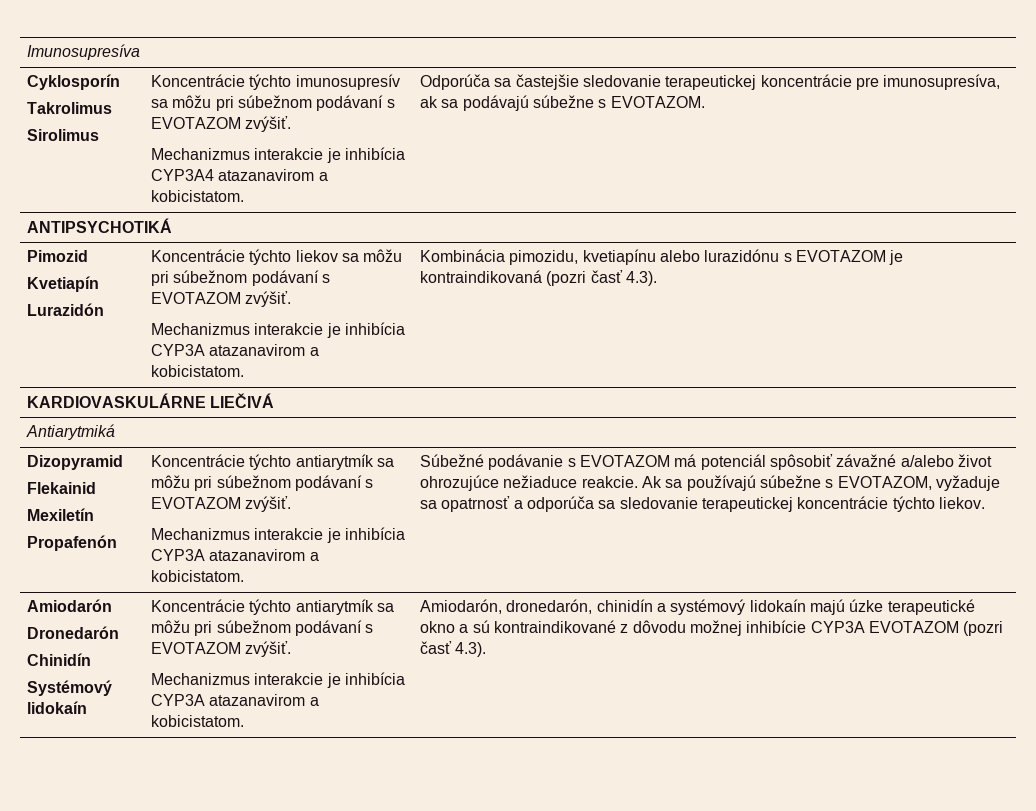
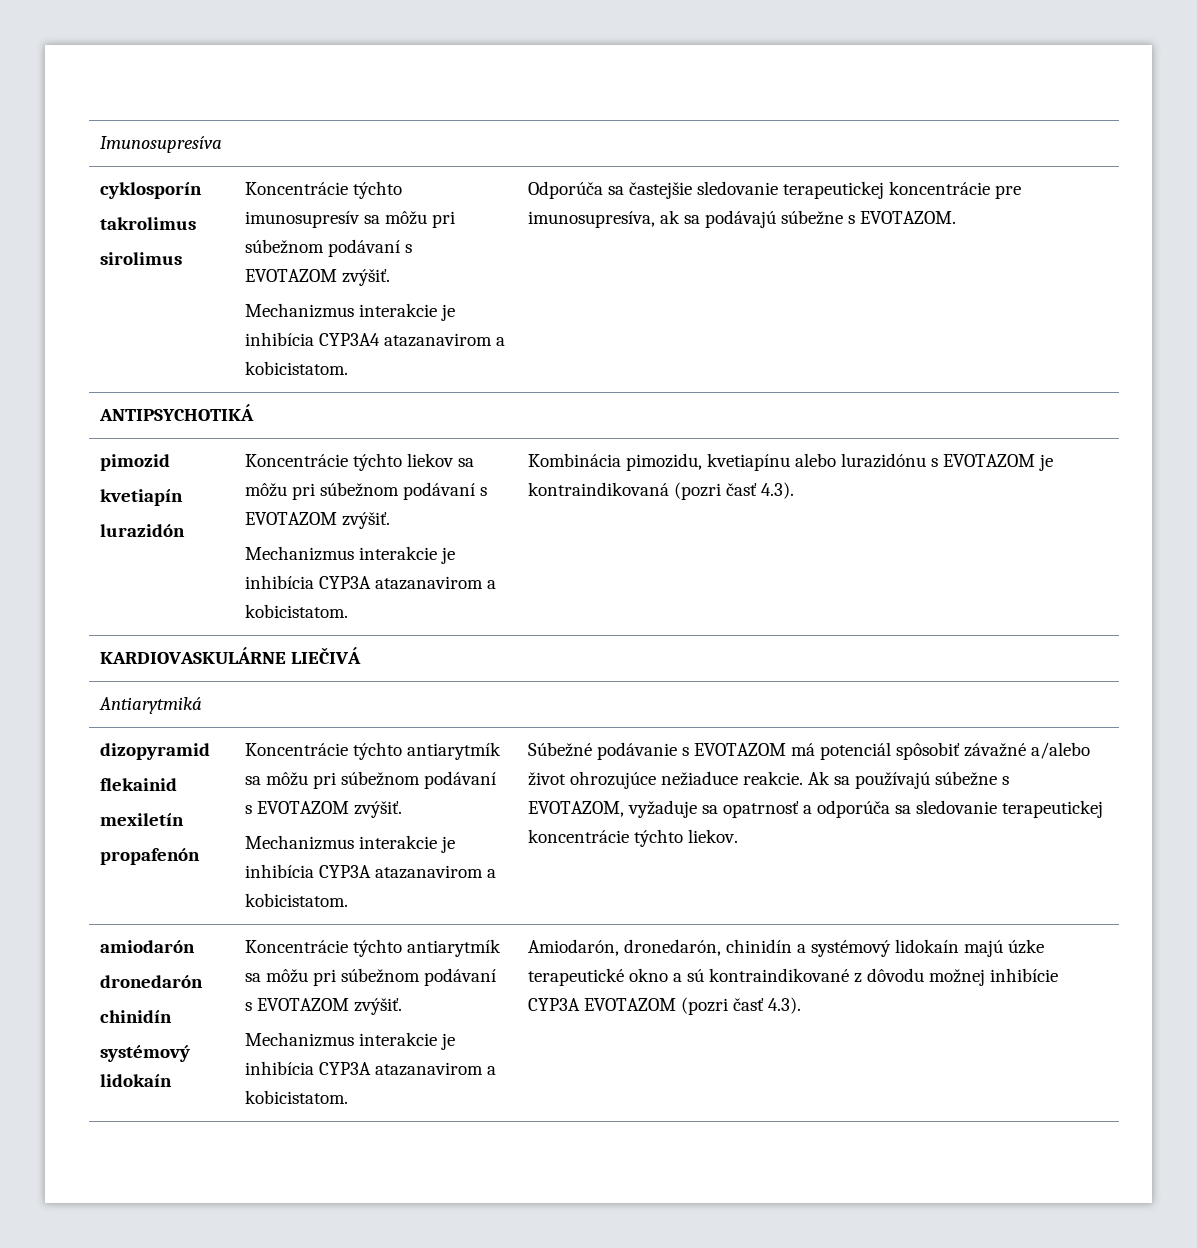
- Cyklosporín
- Takrolimus
- Sirolimus | Koncentrácie týchto imunosupresív sa môžu pri súbežnom podávaní s EVOTAZOM zvýšiť.
+ cyklosporín
+ takrolimus
+ sirolimus | Koncentrácie týchto imunosupresív sa môžu pri súbežnom podávaní s EVOTAZOM zvýšiť.
- Pimozid
- Kvetiapín
- Lurazidón | Koncentrácie týchto liekov sa môžu pri súbežnom podávaní s EVOTAZOM zvýšiť.
+ pimozid
+ kvetiapín
+ lurazidón | Koncentrácie týchto liekov sa môžu pri súbežnom podávaní s EVOTAZOM zvýšiť.
- Dizopyramid
- Flekainid
- Mexiletín
- Propafenón
+ dizopyramid
+ flekainid
+ mexiletín
+ propafenón
- Amiodarón
- Dronedarón
- Chinidín
- Systémový lidokaín
+ amiodarón
+ dronedarón
+ chinidín
+ systémový lidokaín

